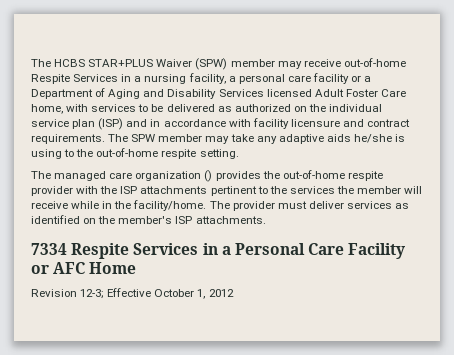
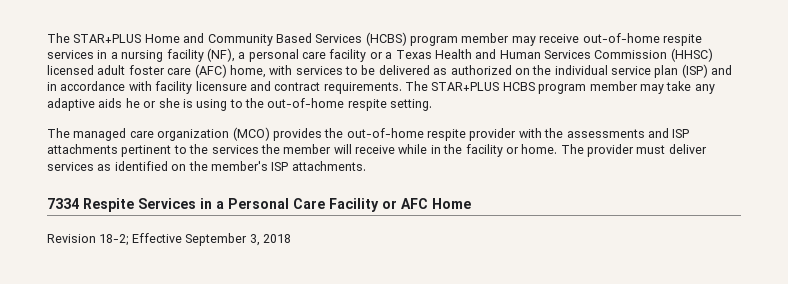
- The HCBS STAR+PLUS Waiver (SPW) member may receive out-of-home Respite Services in a nursing facility, a personal care facility or a Department of Aging and Disability Services licensed Adult Foster Care home, with services to be delivered as authorized on the individual service plan (ISP) and in accordance with facility licensure and contract requirements.
+ The STAR+PLUS Home and Community Based Services (HCBS) program member may receive out-of-home respite services in a nursing facility (NF), a personal care facility or a Texas Health and Human Services Commission (HHSC) licensed adult foster care (AFC) home, with services to be delivered as authorized on the individual service plan (ISP) and in accordance with facility licensure and contract requirements.
- The SPW member may take any adaptive aids he/she is using to the out-of-home respite setting.
+ The STAR+PLUS HCBS program member may take any adaptive aids he or she is using to the out-of-home respite setting.
- The managed care organization () provides the out-of-home respite provider with the ISP attachments pertinent to the services the member will receive while in the facility/home.
+ The managed care organization (MCO) provides the out-of-home respite provider with the assessments and ISP attachments pertinent to the services the member will receive while in the facility or home.
- Revision 12-3; Effective October 1, 2012
+ Revision 18-2; Effective September 3, 2018

